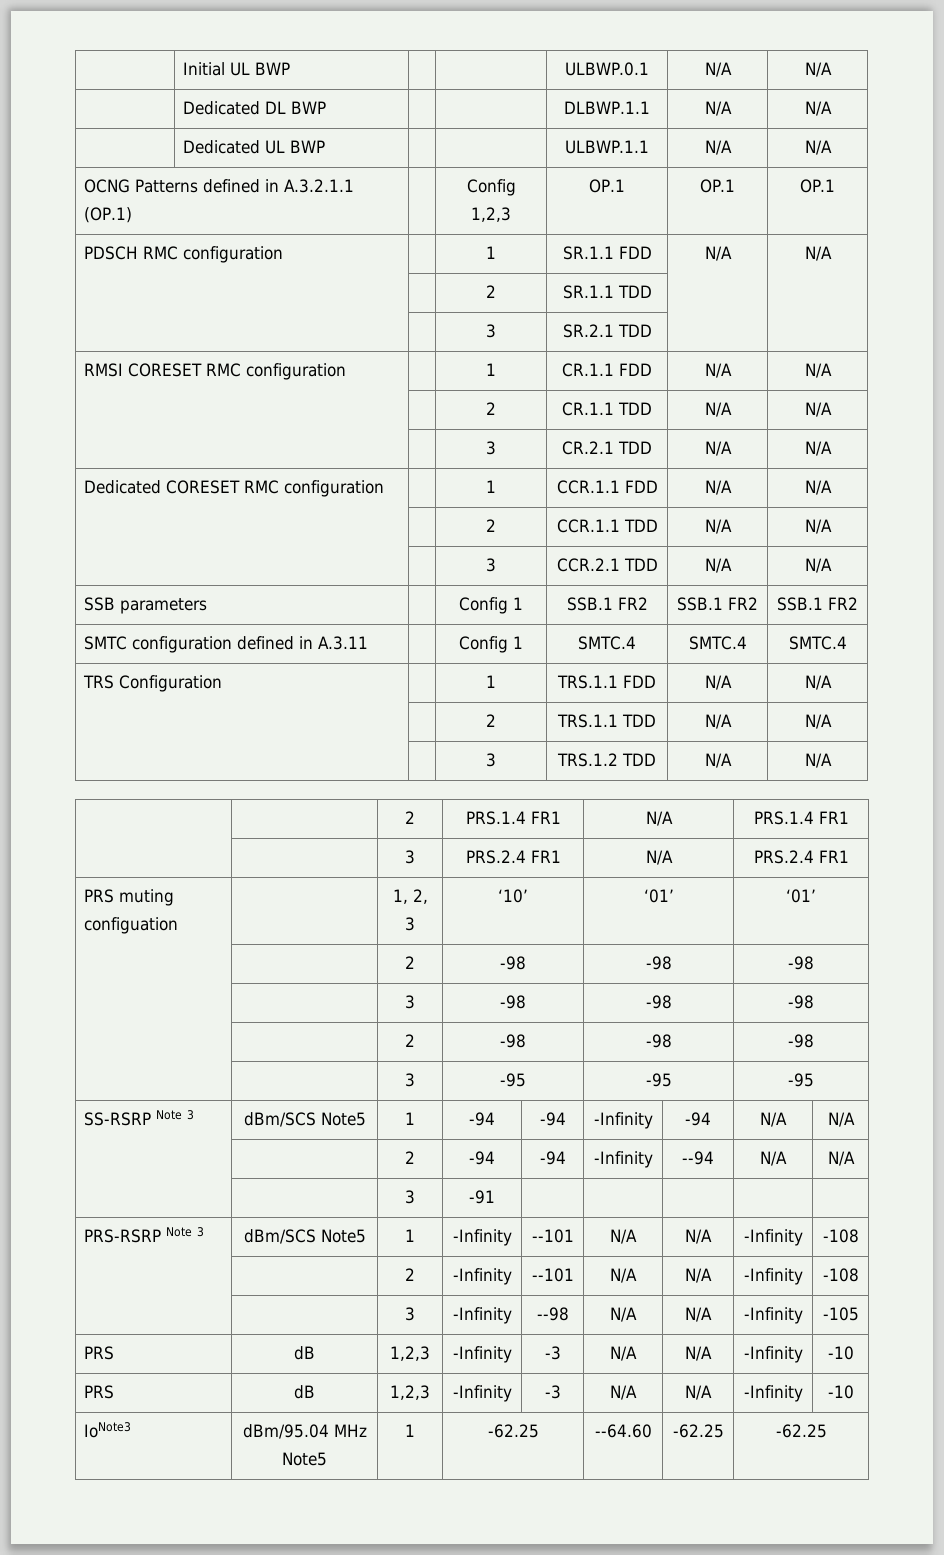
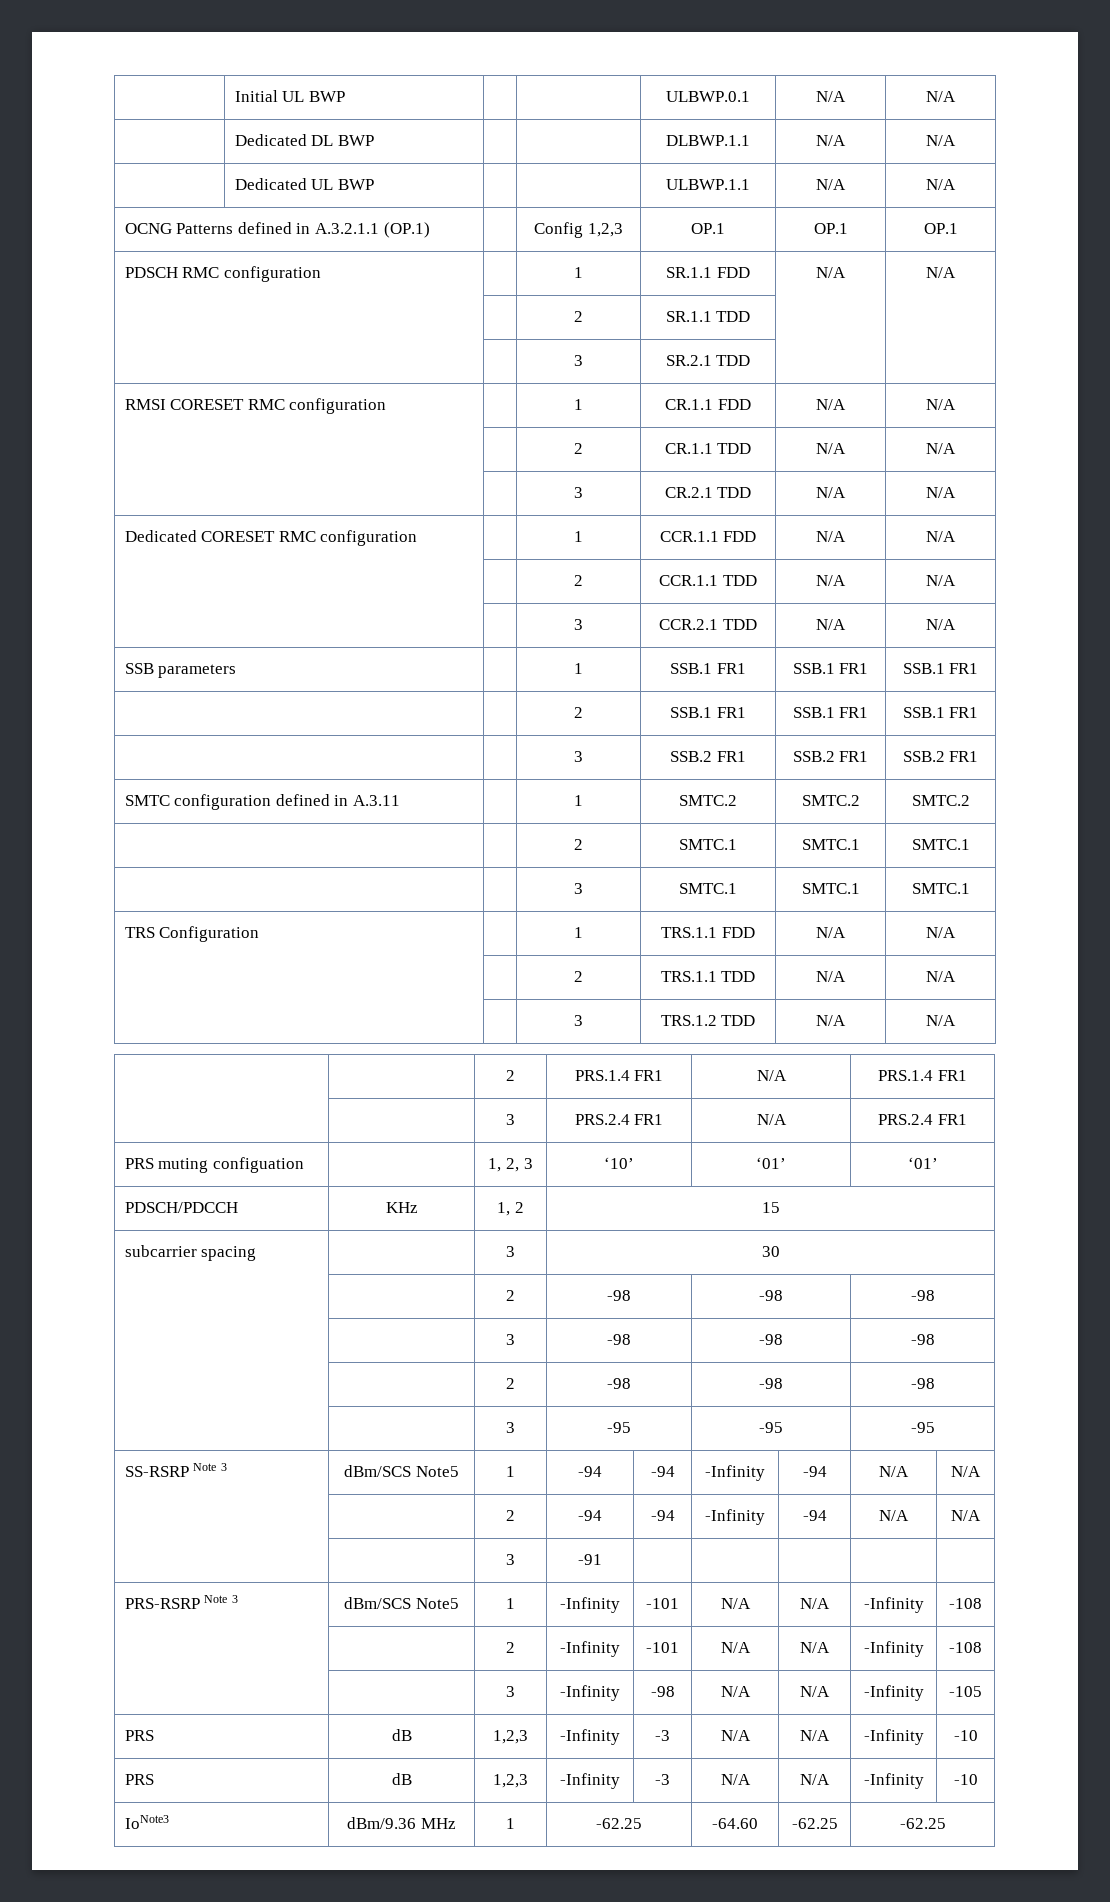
- SSB parameters | | Config 1 | SSB.1 FR2 | SSB.1 FR2 | SSB.1 FR2
+ SSB parameters | | 1 | SSB.1 FR1 | SSB.1 FR1 | SSB.1 FR1
+ | | 2 | SSB.1 FR1 | SSB.1 FR1 | SSB.1 FR1
+ | | 3 | SSB.2 FR1 | SSB.2 FR1 | SSB.2 FR1
- SMTC configuration defined in A.3.11 | | Config 1 | SMTC.4 | SMTC.4 | SMTC.4
+ SMTC configuration defined in A.3.11 | | 1 | SMTC.2 | SMTC.2 | SMTC.2
+ | | 2 | SMTC.1 | SMTC.1 | SMTC.1
+ | | 3 | SMTC.1 | SMTC.1 | SMTC.1
+ PDSCH/PDCCH | KHz | 1, 2 | 15
+ subcarrier spacing | | 3 | 30
- | | 2 | -94 | -94 | -Infinity | --94 | N/A | N/A
+ | | 2 | -94 | -94 | -Infinity | -94 | N/A | N/A
- PRS-RSRP Note 3 | dBm/SCS Note5 | 1 | -Infinity | --101 | N/A | N/A | -Infinity | -108
+ PRS-RSRP Note 3 | dBm/SCS Note5 | 1 | -Infinity | -101 | N/A | N/A | -Infinity | -108
- | | 2 | -Infinity | --101 | N/A | N/A | -Infinity | -108
+ | | 2 | -Infinity | -101 | N/A | N/A | -Infinity | -108
- | | 3 | -Infinity | --98 | N/A | N/A | -Infinity | -105
+ | | 3 | -Infinity | -98 | N/A | N/A | -Infinity | -105
- IoNote3 | dBm/95.04 MHz Note5 | 1 | -62.25 | --64.60 | -62.25 | -62.25
+ IoNote3 | dBm/9.36 MHz | 1 | -62.25 | -64.60 | -62.25 | -62.25

